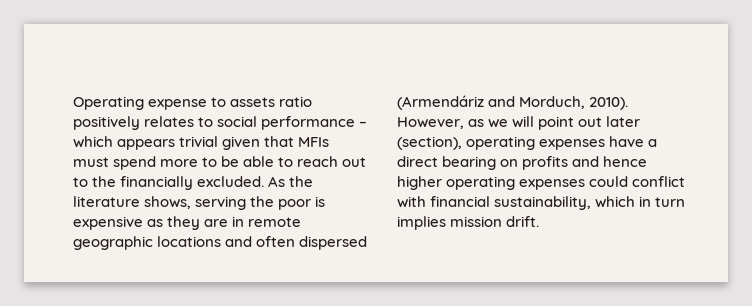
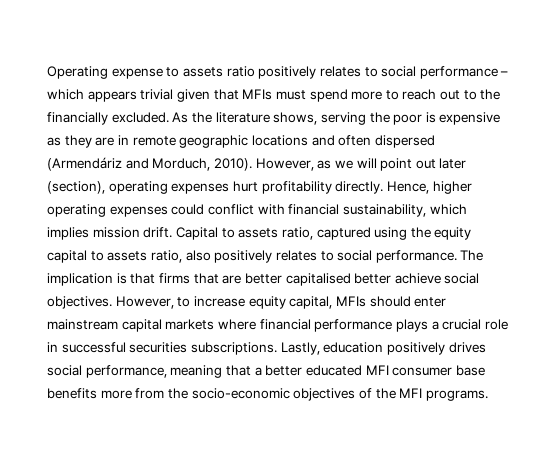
- Operating expense to assets ratio positively relates to social performance – which appears trivial given that MFIs must spend more to be able to reach out to the financially excluded.
+ Operating expense to assets ratio positively relates to social performance – which appears trivial given that MFIs must spend more to reach out to the financially excluded.
- However, as we will point out later (section), operating expenses have a direct bearing on profits and hence higher operating expenses could conflict with financial sustainability, which in turn implies mission drift.
+ However, as we will point out later (section), operating expenses hurt profitability directly. Hence, higher operating expenses could conflict with financial sustainability, which implies mission drift.
+ Capital to assets ratio, captured using the equity capital to assets ratio, also positively relates to social performance. The implication is that firms that are better capitalised better achieve social objectives. However, to increase equity capital, MFIs should enter mainstream capital markets where financial performance plays a crucial role in successful securities subscriptions. Lastly, education positively drives social performance, meaning that a better educated MFI consumer base benefits more from the socio-economic objectives of the MFI programs.

